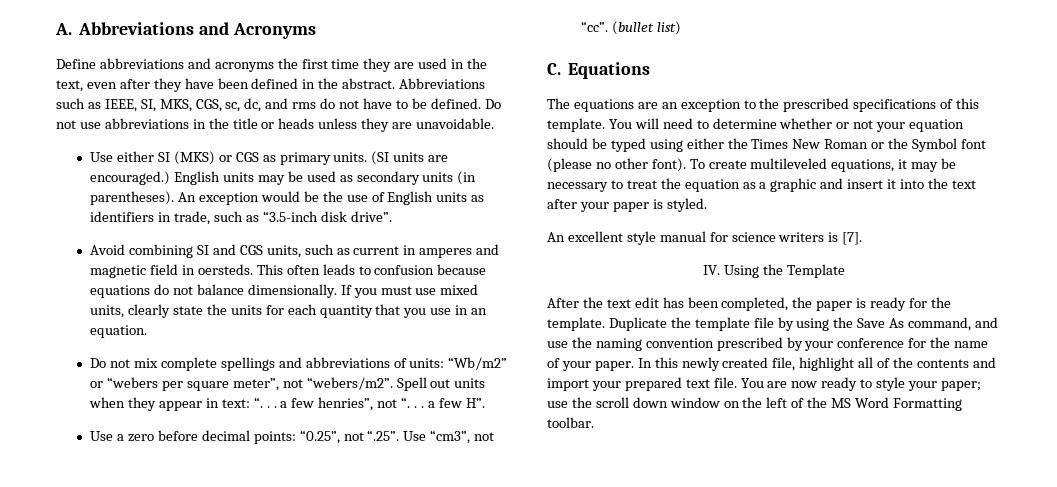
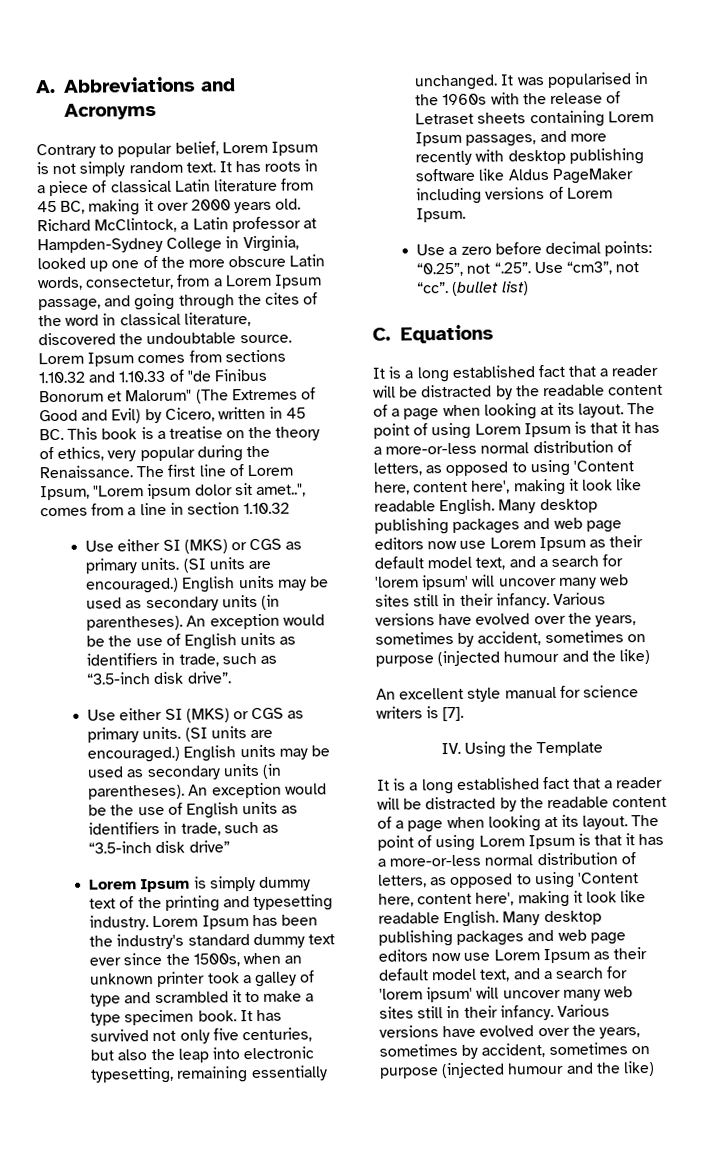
- Define abbreviations and acronyms the first time they are used in the text, even after they have been defined in the abstract. Abbreviations such as IEEE, SI, MKS, CGS, sc, dc, and rms do not have to be defined. Do not use abbreviations in the title or heads unless they are unavoidable.
+ Contrary to popular belief, Lorem Ipsum is not simply random text. It has roots in a piece of classical Latin literature from 45 BC, making it over 2000 years old. Richard McClintock, a Latin professor at Hampden-Sydney College in Virginia, looked up one of the more obscure Latin words, consectetur, from a Lorem Ipsum passage, and going through the cites of the word in classical literature, discovered the undoubtable source. Lorem Ipsum comes from sections 1.10.32 and 1.10.33 of "de Finibus Bonorum et Malorum" (The Extremes of Good and Evil) by Cicero, written in 45 BC. This book is a treatise on the theory of ethics, very popular during the Renaissance. The first line of Lorem Ipsum, "Lorem ipsum dolor sit amet..", comes from a line in section 1.10.32
- Avoid combining SI and CGS units, such as current in amperes and magnetic field in oersteds. This often leads to confusion because equations do not balance dimensionally. If you must use mixed units, clearly state the units for each quantity that you use in an equation.
- Do not mix complete spellings and abbreviations of units: “Wb/m2” or “webers per square meter”, not “webers/m2”. Spell out units when they appear in text: “. . . a few henries”, not “. . . a few H”.
+ Use either SI (MKS) or CGS as primary units. (SI units are encouraged.) English units may be used as secondary units (in parentheses). An exception would be the use of English units as identifiers in trade, such as “3.5-inch disk drive”
+ Lorem Ipsum is simply dummy text of the printing and typesetting industry. Lorem Ipsum has been the industry's standard dummy text ever since the 1500s, when an unknown printer took a galley of type and scrambled it to make a type specimen book. It has survived not only five centuries, but also the leap into electronic typesetting, remaining essentially unchanged. It was popularised in the 1960s with the release of Letraset sheets containing Lorem Ipsum passages, and more recently with desktop publishing software like Aldus PageMaker including versions of Lorem Ipsum.
  C. Equations
- The equations are an exception to the prescribed specifications of this template. You will need to determine whether or not your equation should be typed using either the Times New Roman or the Symbol font (please no other font). To create multileveled equations, it may be necessary to treat the equation as a graphic and insert it into the text after your paper is styled.
+ It is a long established fact that a reader will be distracted by the readable content of a page when looking at its layout. The point of using Lorem Ipsum is that it has a more-or-less normal distribution of letters, as opposed to using 'Content here, content here', making it look like readable English. Many desktop publishing packages and web page editors now use Lorem Ipsum as their default model text, and a search for 'lorem ipsum' will uncover many web sites still in their infancy. Various versions have evolved over the years, sometimes by accident, sometimes on purpose (injected humour and the like)
  IV. Using the Template
- After the text edit has been completed, the paper is ready for the template. Duplicate the template file by using the Save As command, and use the naming convention prescribed by your conference for the name of your paper. In this newly created file, highlight all of the contents and import your prepared text file. You are now ready to style your paper; use the scroll down window on the left of the MS Word Formatting toolbar.
+ It is a long established fact that a reader will be distracted by the readable content of a page when looking at its layout. The point of using Lorem Ipsum is that it has a more-or-less normal distribution of letters, as opposed to using 'Content here, content here', making it look like readable English. Many desktop publishing packages and web page editors now use Lorem Ipsum as their default model text, and a search for 'lorem ipsum' will uncover many web sites still in their infancy. Various versions have evolved over the years, sometimes by accident, sometimes on purpose (injected humour and the like)

